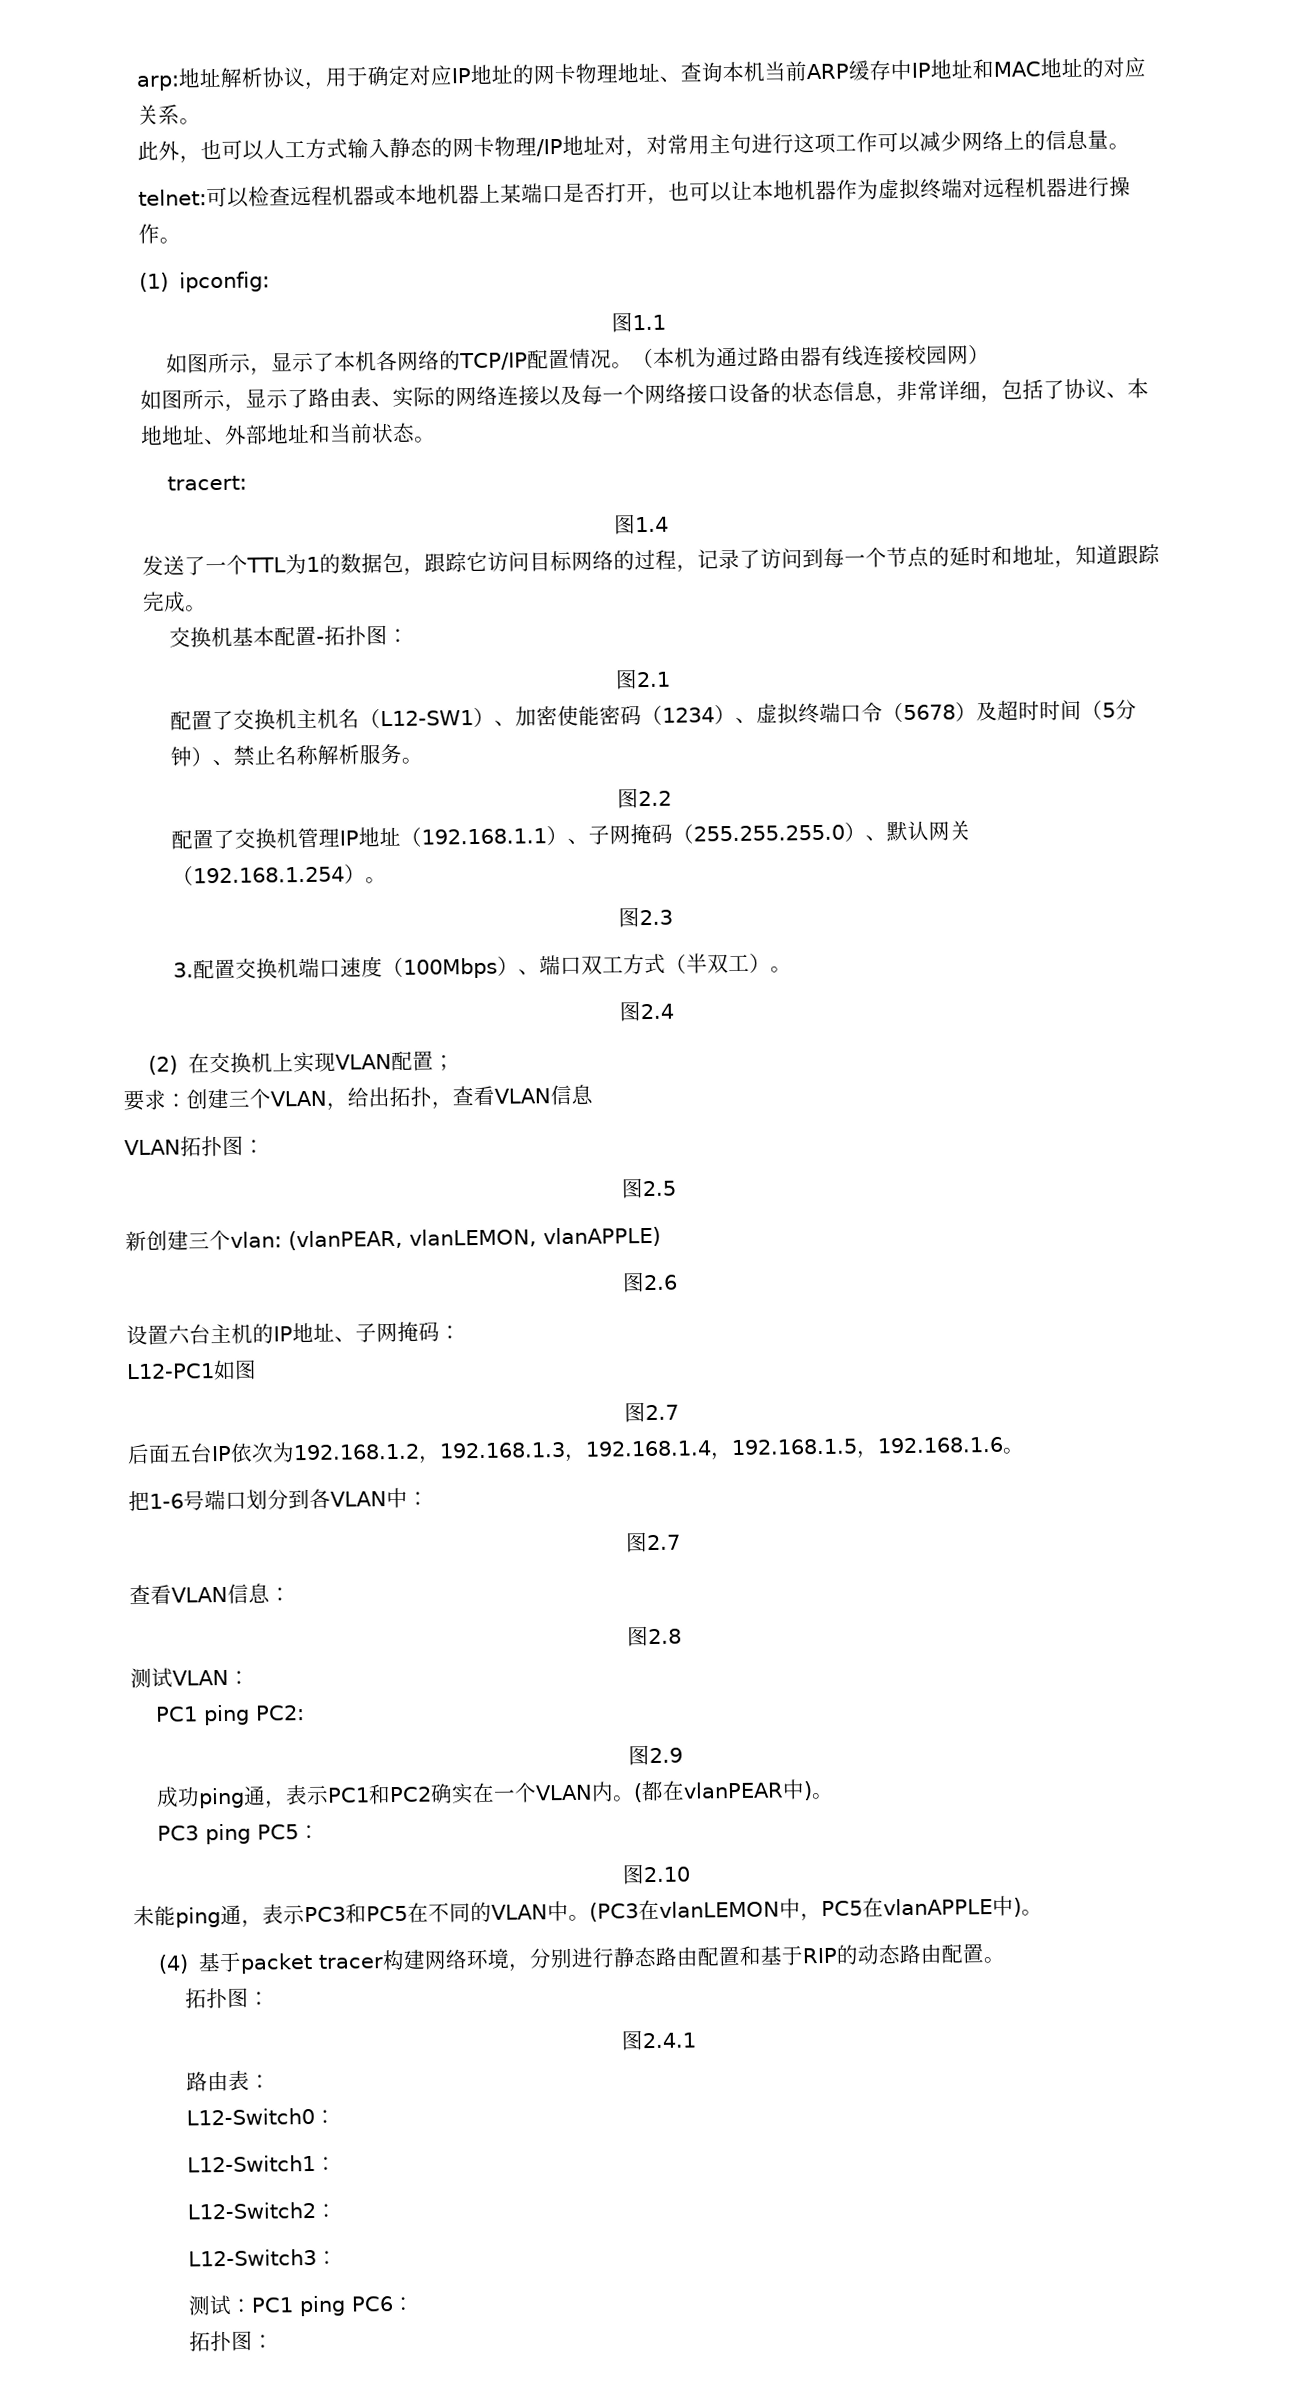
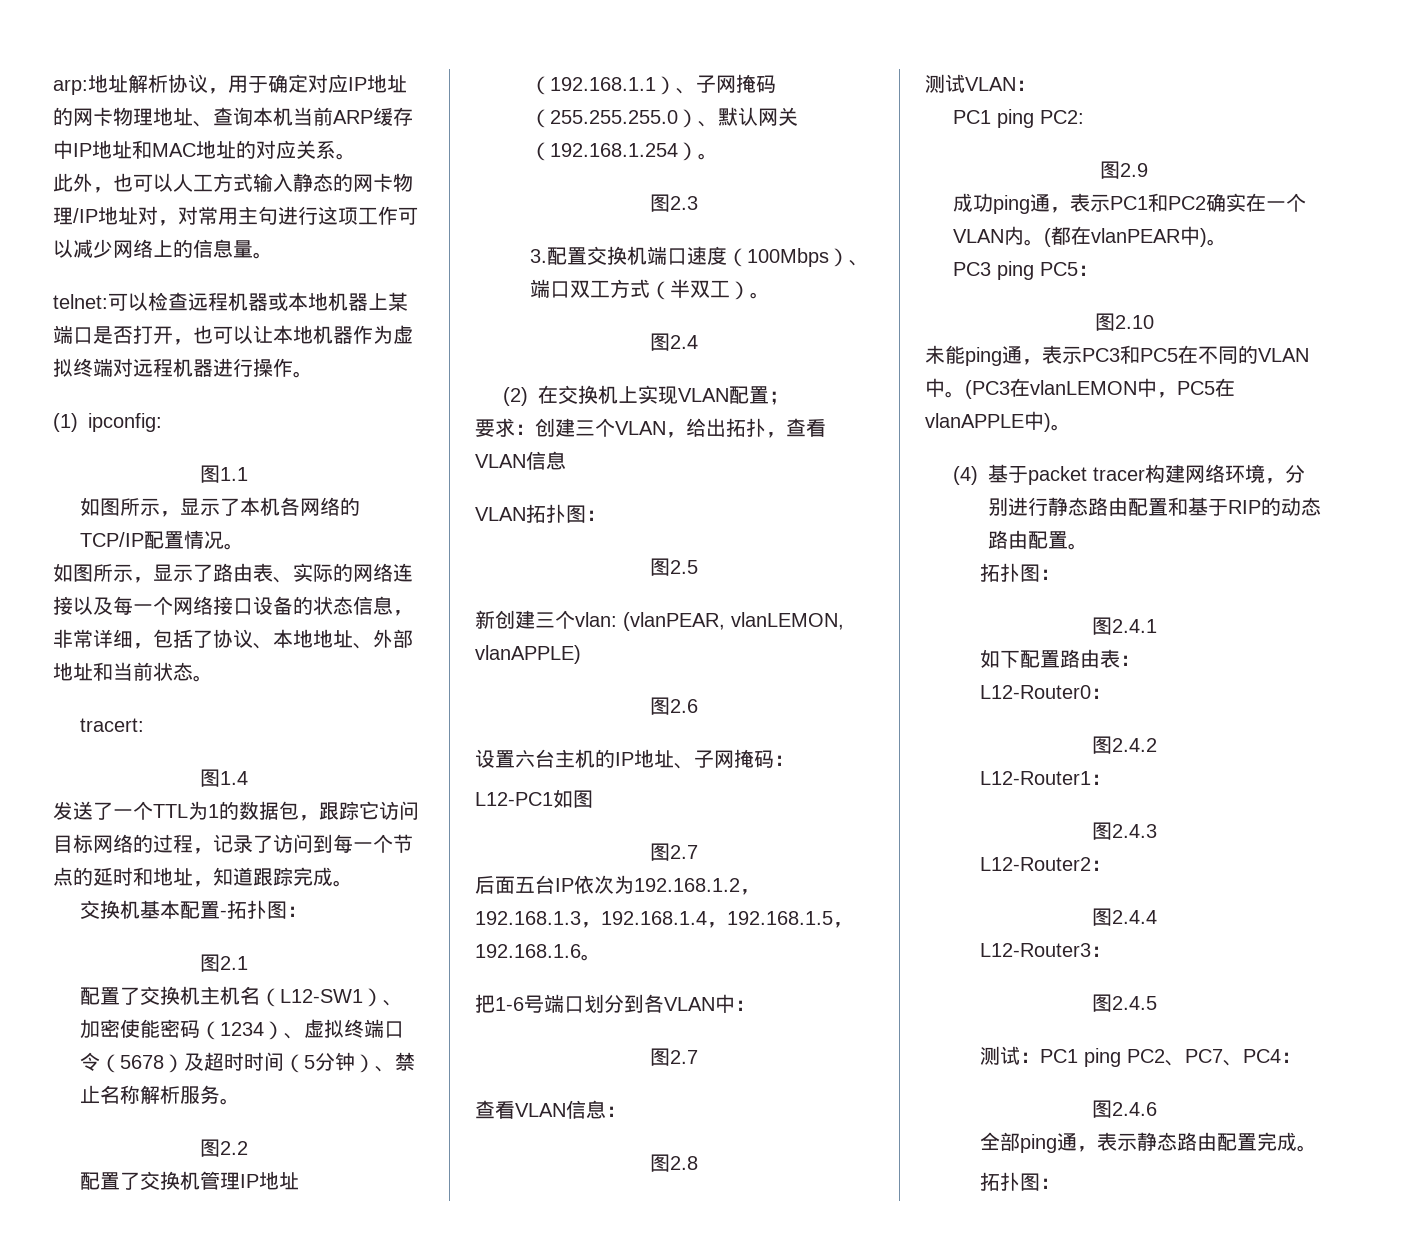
- （本机为通过路由器有线连接校园网）
- 路由表：
+ 如下配置路由表：
- L12-Switch0：
- L12-Switch1：
- L12-Switch2：
- L12-Switch3：
+ L12-Router0：
+ 图2.4.2
+ L12-Router1：
+ 图2.4.3
+ L12-Router2：
+ 图2.4.4
+ L12-Router3：
+ 图2.4.5
- 测试：PC1 ping PC6：
+ 测试：PC1 ping PC2、PC7、PC4：
+ 图2.4.6
+ 全部ping通，表示静态路由配置完成。

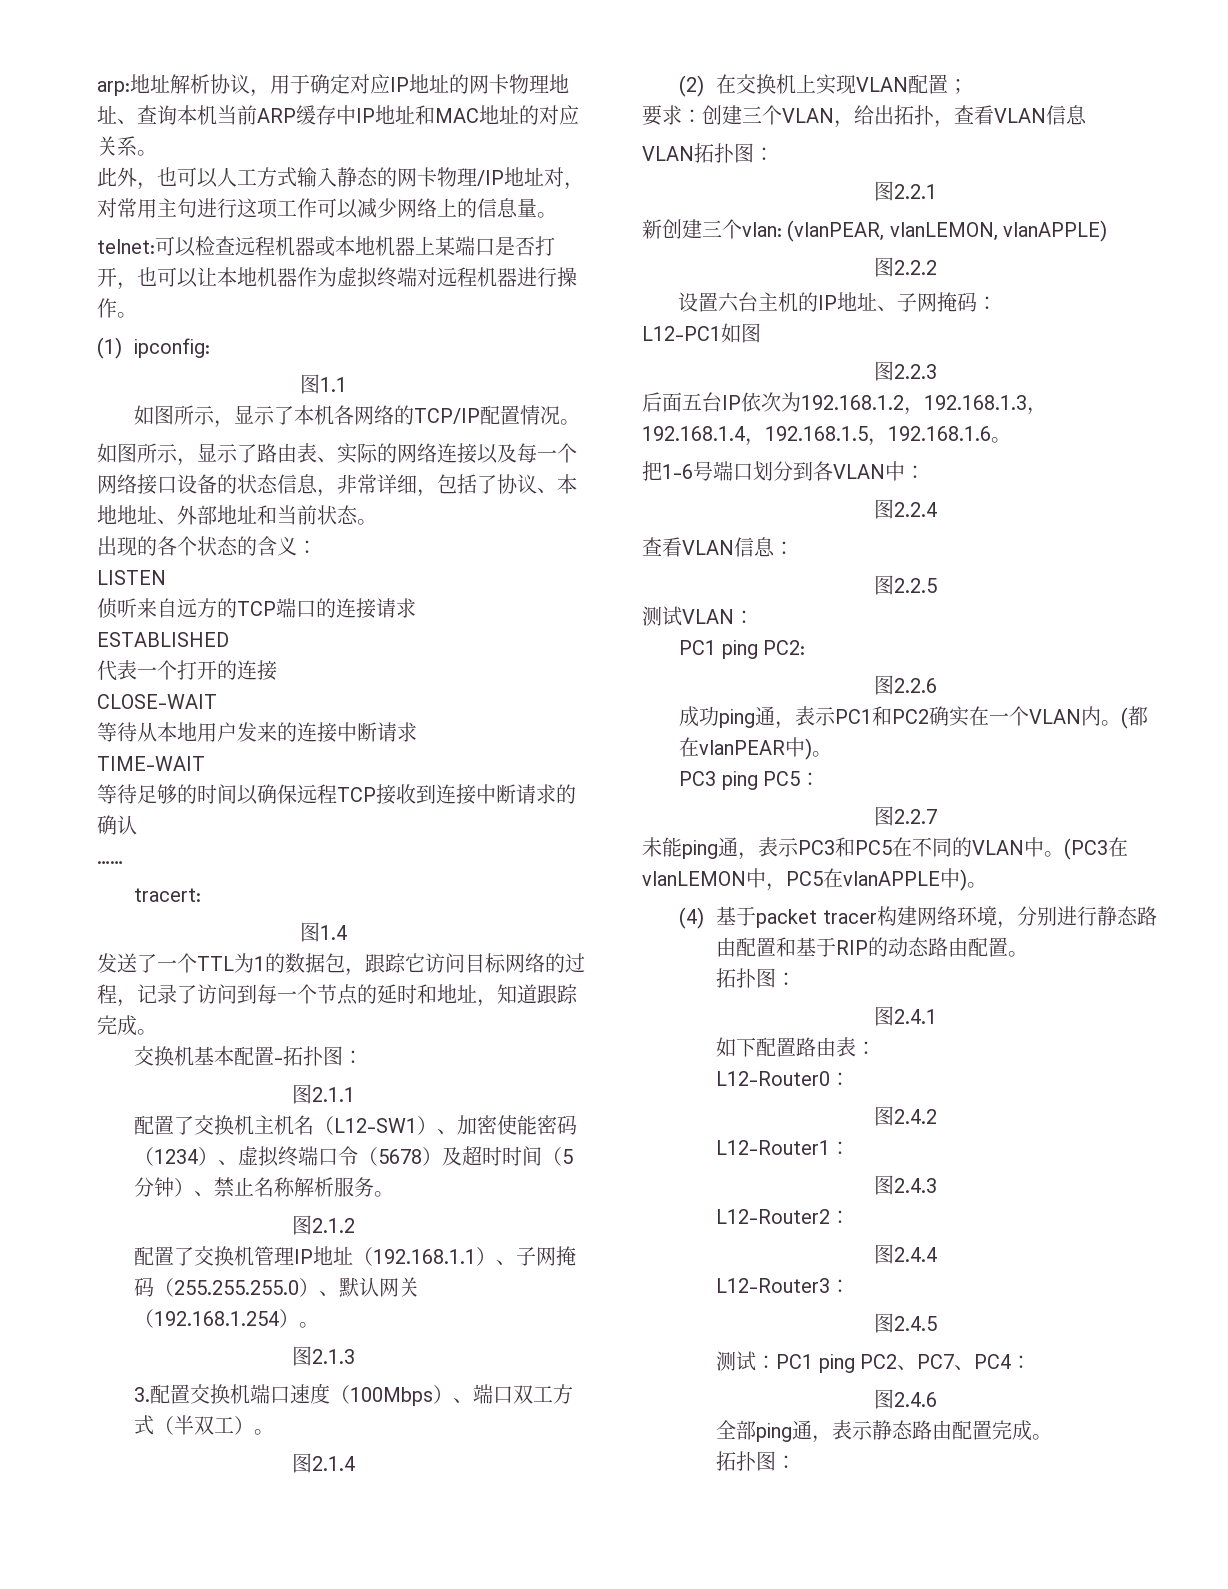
+ 出现的各个状态的含义：
+ LISTEN
+ 侦听来自远方的TCP端口的连接请求
+ ESTABLISHED
+ 代表一个打开的连接
+ CLOSE-WAIT
+ 等待从本地用户发来的连接中断请求
+ TIME-WAIT
+ 等待足够的时间以确保远程TCP接收到连接中断请求的确认
+ ……
- 图2.1
+ 图2.1.1
- 图2.2
+ 图2.1.2
- 图2.3
+ 图2.1.3
- 图2.4
+ 图2.1.4
- 图2.5
+ 图2.2.1
- 图2.6
+ 图2.2.2
  L12-PC1如图
- 图2.7
+ 图2.2.3
  把1-6号端口划分到各VLAN中：
- 图2.7
+ 图2.2.4
- 图2.8
+ 图2.2.5
- 图2.9
+ 图2.2.6
- 图2.10
+ 图2.2.7

